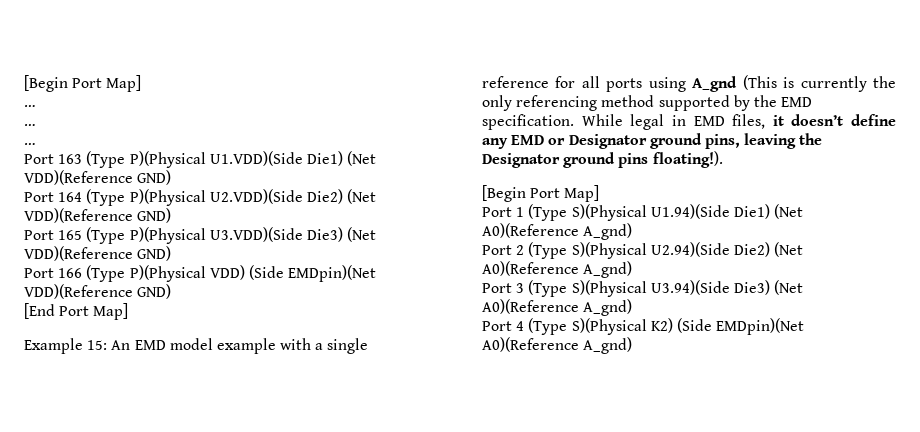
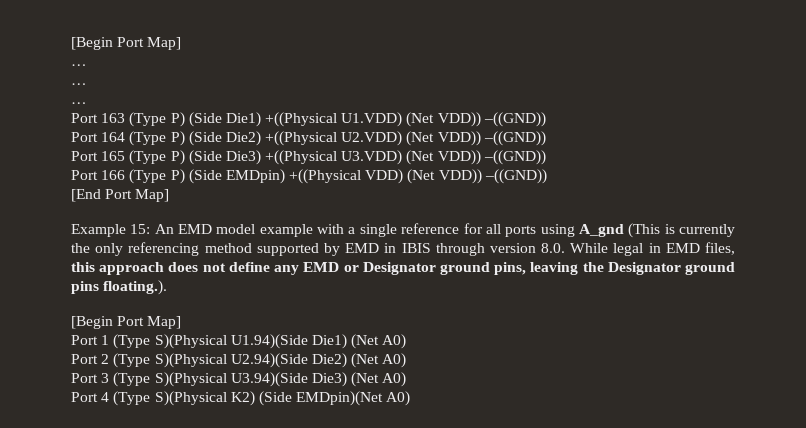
- Port 163 (Type P)(Physical U1.VDD)(Side Die1) (Net VDD)(Reference GND)
- Port 164 (Type P)(Physical U2.VDD)(Side Die2) (Net VDD)(Reference GND)
- Port 165 (Type P)(Physical U3.VDD)(Side Die3) (Net VDD)(Reference GND)
- Port 166 (Type P)(Physical VDD) (Side EMDpin)(Net VDD)(Reference GND)
+ Port 163 (Type P) (Side Die1) +((Physical U1.VDD) (Net VDD)) –((GND))
+ Port 164 (Type P) (Side Die2) +((Physical U2.VDD) (Net VDD)) –((GND))
+ Port 165 (Type P) (Side Die3) +((Physical U3.VDD) (Net VDD)) –((GND))
+ Port 166 (Type P) (Side EMDpin) +((Physical VDD) (Net VDD)) –((GND))
- Example 15: An EMD model example with a single reference for all ports using A_gnd (This is currently the only referencing method supported by the EMD specification. While legal in EMD files, it doesn’t define any EMD or Designator ground pins, leaving the Designator ground pins floating!).
+ Example 15: An EMD model example with a single reference for all ports using A_gnd (This is currently the only referencing method supported by EMD in IBIS through version 8.0. While legal in EMD files, this approach does not define any EMD or Designator ground pins, leaving the Designator ground pins floating.).
- Port 1 (Type S)(Physical U1.94)(Side Die1) (Net A0)(Reference A_gnd)
+ Port 1 (Type S)(Physical U1.94)(Side Die1) (Net A0)
- Port 2 (Type S)(Physical U2.94)(Side Die2) (Net A0)(Reference A_gnd)
+ Port 2 (Type S)(Physical U2.94)(Side Die2) (Net A0)
- Port 3 (Type S)(Physical U3.94)(Side Die3) (Net A0)(Reference A_gnd)
+ Port 3 (Type S)(Physical U3.94)(Side Die3) (Net A0)
- Port 4 (Type S)(Physical K2) (Side EMDpin)(Net A0)(Reference A_gnd)
+ Port 4 (Type S)(Physical K2) (Side EMDpin)(Net A0)

